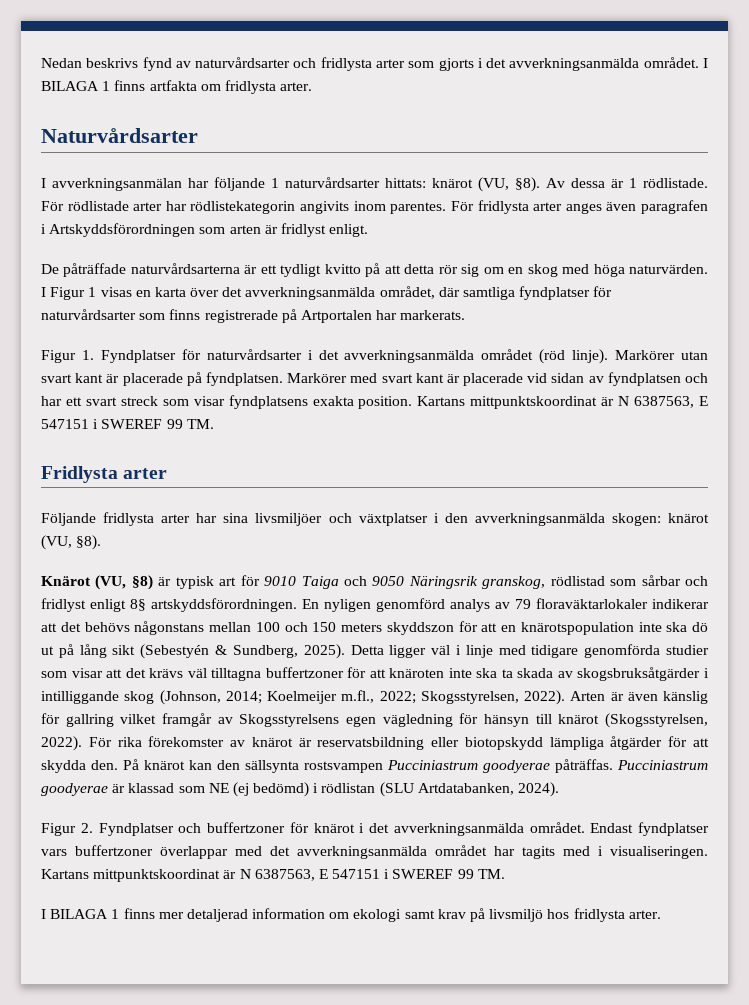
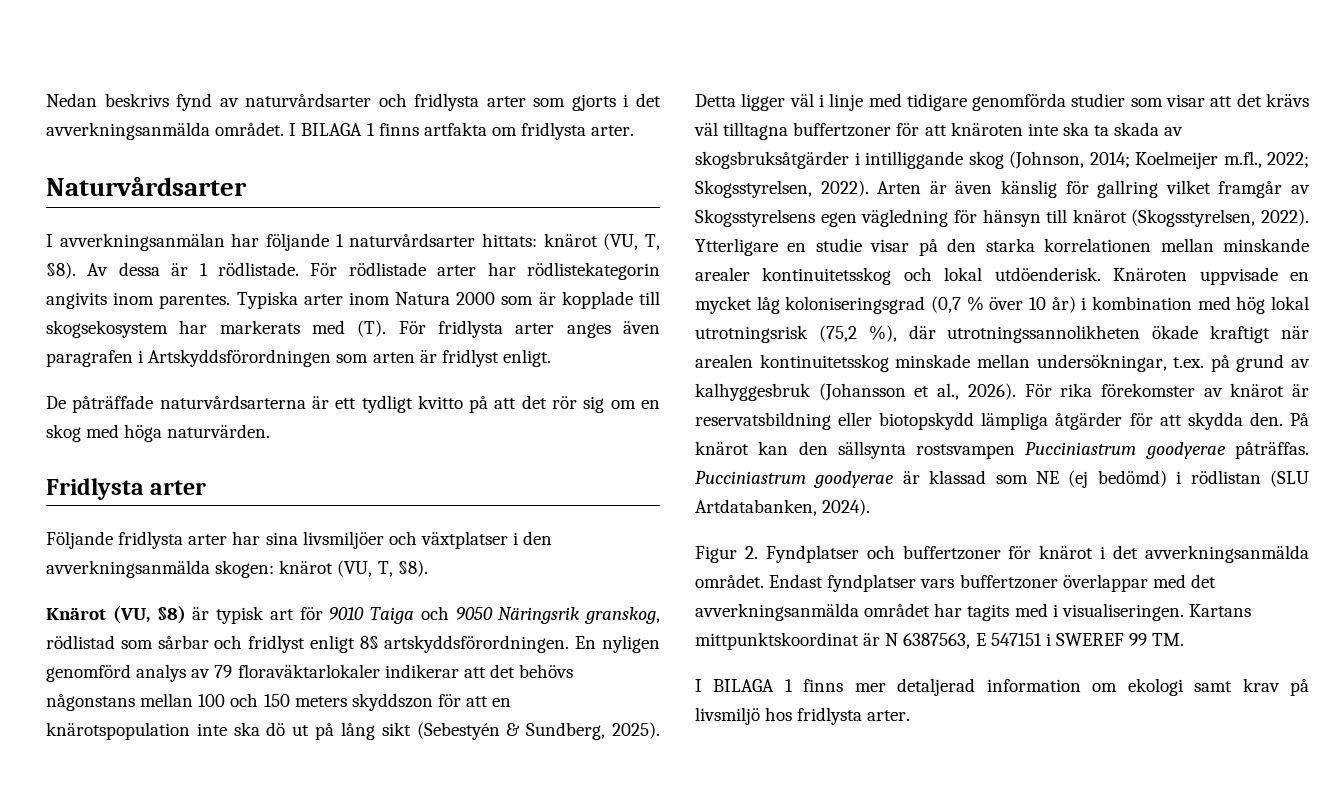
- I avverkningsanmälan har följande 1 naturvårdsarter hittats: knärot (VU, §8).
+ I avverkningsanmälan har följande 1 naturvårdsarter hittats: knärot (VU, T, §8).
- För fridlysta arter anges även paragrafen i Artskyddsförordningen som arten är fridlyst enligt.
+ Typiska arter inom Natura 2000 som är kopplade till skogsekosystem har markerats med (T). För fridlysta arter anges även paragrafen i Artskyddsförordningen som arten är fridlyst enligt.
- De påträffade naturvårdsarterna är ett tydligt kvitto på att detta rör sig om en skog med höga naturvärden. I Figur 1 visas en karta över det avverkningsanmälda området, där samtliga fyndplatser för naturvårdsarter som finns registrerade på Artportalen har markerats.
- Figur 1. Fyndplatser för naturvårdsarter i det avverkningsanmälda området (röd linje). Markörer utan svart kant är placerade på fyndplatsen. Markörer med svart kant är placerade vid sidan av fyndplatsen och har ett svart streck som visar fyndplatsens exakta position. Kartans mittpunktskoordinat är N 6387563, E 547151 i SWEREF 99 TM.
+ De påträffade naturvårdsarterna är ett tydligt kvitto på att det rör sig om en skog med höga naturvärden.
- Följande fridlysta arter har sina livsmiljöer och växtplatser i den avverkningsanmälda skogen: knärot (VU, §8).
+ Följande fridlysta arter har sina livsmiljöer och växtplatser i den avverkningsanmälda skogen: knärot (VU, T, §8).
+ Ytterligare en studie visar på den starka korrelationen mellan minskande arealer kontinuitetsskog och lokal utdöenderisk. Knäroten uppvisade en mycket låg koloniseringsgrad (0,7 % över 10 år) i kombination med hög lokal utrotningsrisk (75,2 %), där utrotningssannolikheten ökade kraftigt när arealen kontinuitetsskog minskade mellan undersökningar, t.ex. på grund av kalhyggesbruk (Johansson et al., 2026).

